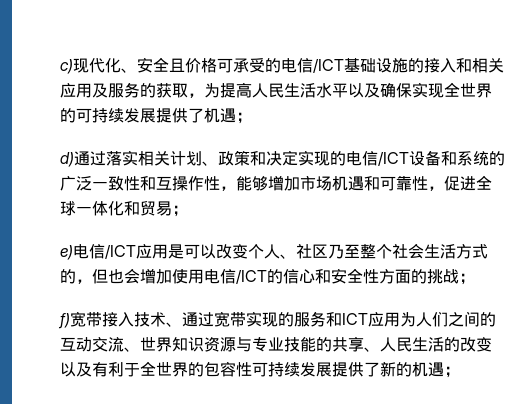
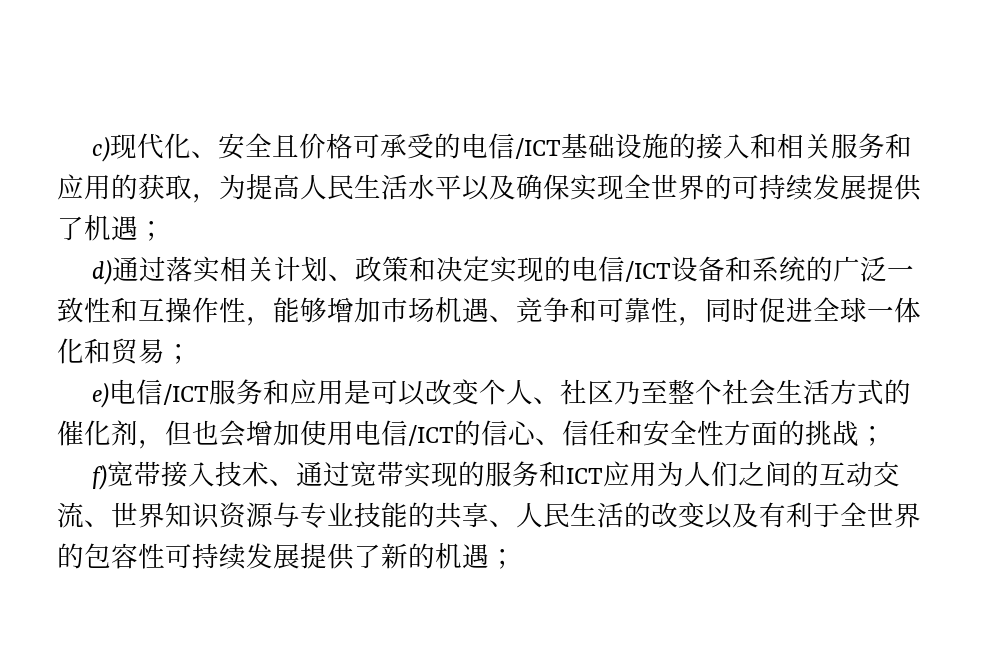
- c)现代化、安全且价格可承受的电信/ICT基础设施的接入和相关应用及服务的获取，为提高人民生活水平以及确保实现全世界的可持续发展提供了机遇；
+ c)现代化、安全且价格可承受的电信/ICT基础设施的接入和相关服务和应用的获取，为提高人民生活水平以及确保实现全世界的可持续发展提供了机遇；
- d)通过落实相关计划、政策和决定实现的电信/ICT设备和系统的广泛一致性和互操作性，能够增加市场机遇和可靠性，促进全球一体化和贸易；
+ d)通过落实相关计划、政策和决定实现的电信/ICT设备和系统的广泛一致性和互操作性，能够增加市场机遇、竞争和可靠性，同时促进全球一体化和贸易；
- e)电信/ICT应用是可以改变个人、社区乃至整个社会生活方式的，但也会增加使用电信/ICT的信心和安全性方面的挑战；
+ e)电信/ICT服务和应用是可以改变个人、社区乃至整个社会生活方式的催化剂，但也会增加使用电信/ICT的信心、信任和安全性方面的挑战；

